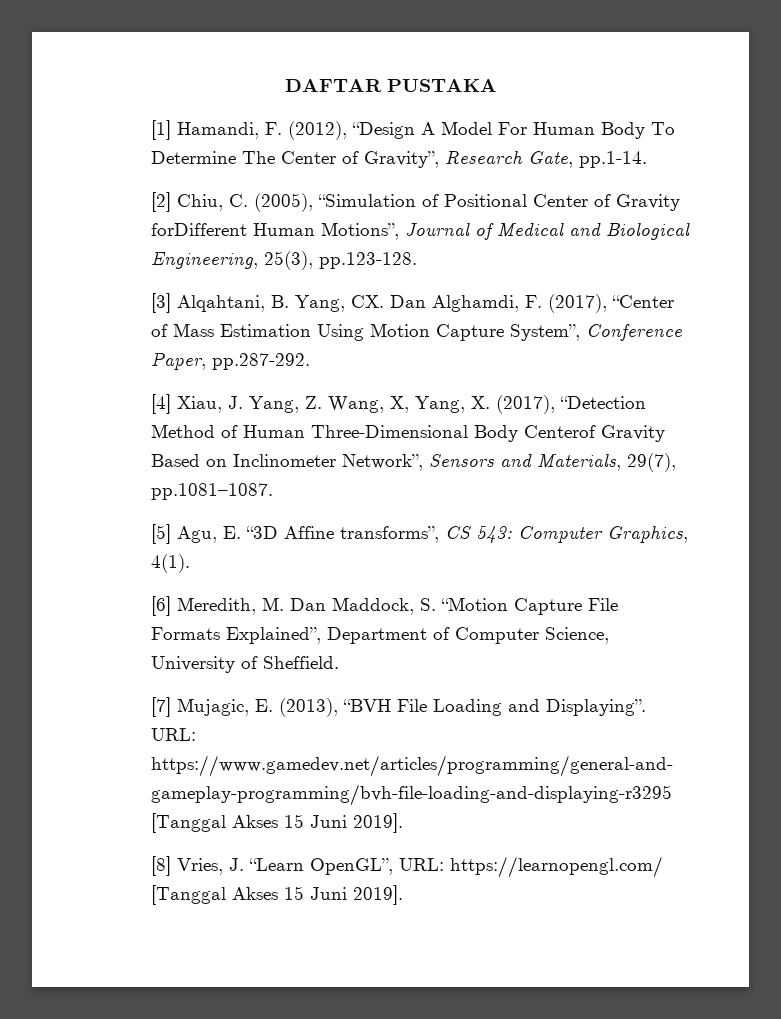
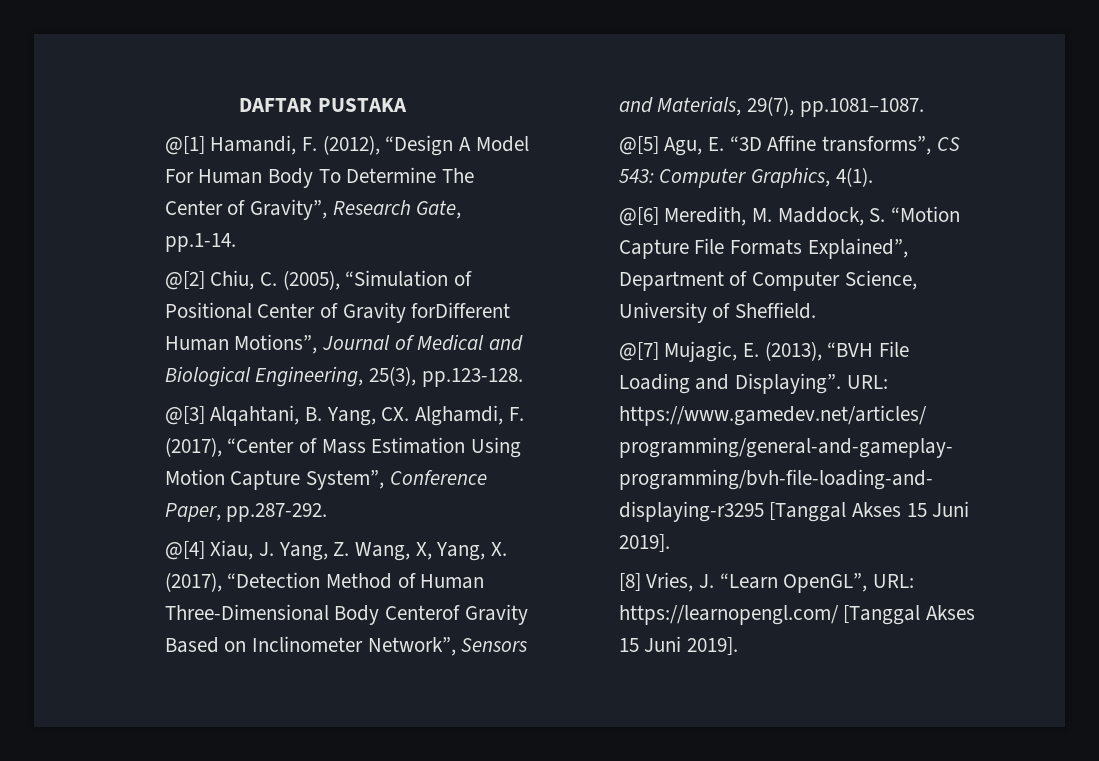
- [1] Hamandi, F. (2012), “Design A Model For Human Body To Determine The Center of Gravity”, Research Gate, pp.1-14.
+ @[1] Hamandi, F. (2012), “Design A Model For Human Body To Determine The Center of Gravity”, Research Gate, pp.1-14.
- [2] Chiu, C. (2005), “Simulation of Positional Center of Gravity forDifferent Human Motions”, Journal of Medical and Biological Engineering, 25(3), pp.123-128.
+ @[2] Chiu, C. (2005), “Simulation of Positional Center of Gravity forDifferent Human Motions”, Journal of Medical and Biological Engineering, 25(3), pp.123-128.
- [3] Alqahtani, B. Yang, CX. Dan Alghamdi, F. (2017), “Center of Mass Estimation Using Motion Capture System”, Conference Paper, pp.287-292.
+ @[3] Alqahtani, B. Yang, CX. Alghamdi, F. (2017), “Center of Mass Estimation Using Motion Capture System”, Conference Paper, pp.287-292.
- [4] Xiau, J. Yang, Z. Wang, X, Yang, X. (2017), “Detection Method of Human Three-Dimensional Body Centerof Gravity Based on Inclinometer Network”, Sensors and Materials, 29(7), pp.1081–1087.
+ @[4] Xiau, J. Yang, Z. Wang, X, Yang, X. (2017), “Detection Method of Human Three-Dimensional Body Centerof Gravity Based on Inclinometer Network”, Sensors and Materials, 29(7), pp.1081–1087.
- [5] Agu, E. “3D Affine transforms”, CS 543: Computer Graphics, 4(1).
+ @[5] Agu, E. “3D Affine transforms”, CS 543: Computer Graphics, 4(1).
- [6] Meredith, M. Dan Maddock, S. “Motion Capture File Formats Explained”, Department of Computer Science, University of Sheffield.
+ @[6] Meredith, M. Maddock, S. “Motion Capture File Formats Explained”, Department of Computer Science, University of Sheffield.
- [7] Mujagic, E. (2013), “BVH File Loading and Displaying”.
+ @[7] Mujagic, E. (2013), “BVH File Loading and Displaying”.

